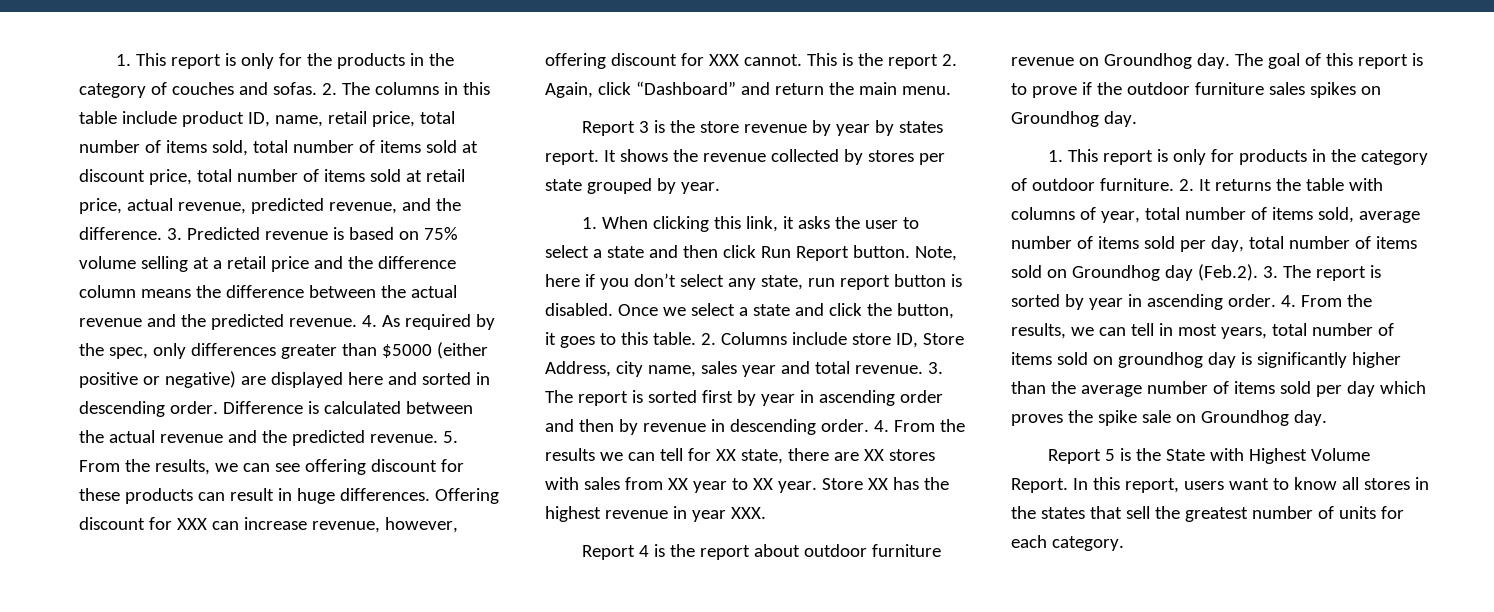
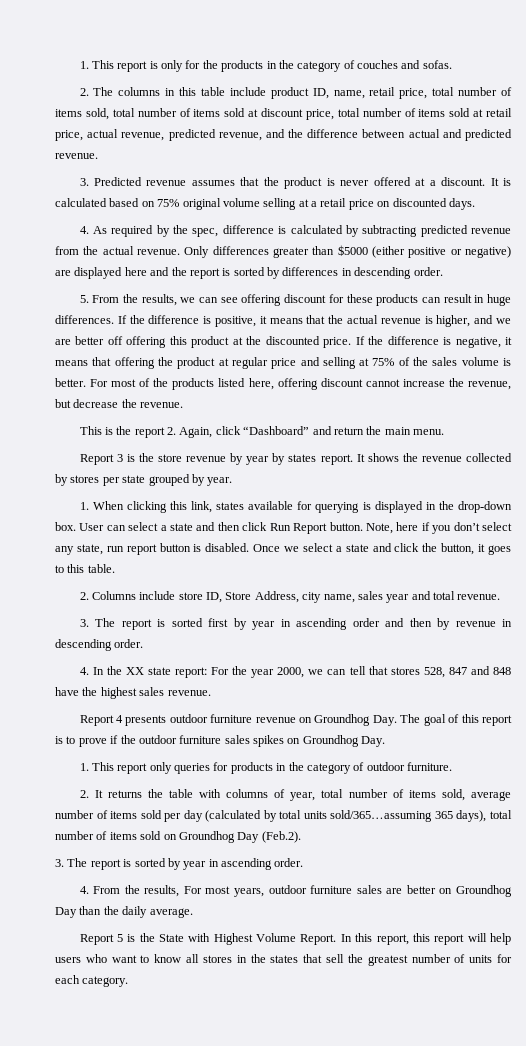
- 1. This report is only for the products in the category of couches and sofas. 2. The columns in this table include product ID, name, retail price, total number of items sold, total number of items sold at discount price, total number of items sold at retail price, actual revenue, predicted revenue, and the difference. 3. Predicted revenue is based on 75% volume selling at a retail price and the difference column means the difference between the actual revenue and the predicted revenue. 4. As required by the spec, only differences greater than $5000 (either positive or negative) are displayed here and sorted in descending order. Difference is calculated between the actual revenue and the predicted revenue. 5. From the results, we can see offering discount for these products can result in huge differences.
+ 1. This report is only for the products in the category of couches and sofas.
+ 2. The columns in this table include product ID, name, retail price, total number of items sold, total number of items sold at discount price, total number of items sold at retail price, actual revenue, predicted revenue, and the difference between actual and predicted revenue.
+ 3. Predicted revenue assumes that the product is never offered at a discount. It is calculated based on 75% original volume selling at a retail price on discounted days.
+ 4. As required by the spec, difference is calculated by subtracting predicted revenue from the actual revenue. Only differences greater than $5000 (either positive or negative) are displayed here and the report is sorted by differences in descending order.
+ 5. From the results, we can see offering discount for these products can result in huge differences.
- Offering discount for XXX can increase revenue, however, offering discount for XXX cannot. This is the report 2. Again, click “Dashboard” and return the main menu.
+ If the difference is positive, it means that the actual revenue is higher, and we are better off offering this product at the discounted price. If the difference is negative, it means that offering the product at regular price and selling at 75% of the sales volume is better. For most of the products listed here, offering discount cannot increase the revenue, but decrease the revenue.
+ This is the report 2. Again, click “Dashboard” and return the main menu.
- 1. When clicking this link, it asks the user to select a state and then click Run Report button.
+ 1. When clicking this link, states available for querying is displayed in the drop-down box. User can select a state and then click Run Report button.
- Once we select a state and click the button, it goes to this table. 2. Columns include store ID, Store Address, city name, sales year and total revenue. 3. The report is sorted first by year in ascending order and then by revenue in descending order. 4. From the results we can tell for XX state, there are XX stores with sales from XX year to XX year. Store XX has the highest revenue in year XXX.
- Report 4 is the report about outdoor furniture revenue on Groundhog day. The goal of this report is to prove if the outdoor furniture sales spikes on Groundhog day.
- 1. This report is only for products in the category of outdoor furniture. 2. It returns the table with columns of year, total number of items sold, average number of items sold per day, total number of items sold on Groundhog day (Feb.2). 3. The report is sorted by year in ascending order. 4. From the results, we can tell in most years, total number of items sold on groundhog day is significantly higher than the average number of items sold per day which proves the spike sale on Groundhog day.
+ Once we select a state and click the button, it goes to this table.
+ 2. Columns include store ID, Store Address, city name, sales year and total revenue.
+ 3. The report is sorted first by year in ascending order and then by revenue in descending order.
+ 4. In the XX state report: For the year 2000, we can tell that stores 528, 847 and 848 have the highest sales revenue.
+ Report 4 presents outdoor furniture revenue on Groundhog Day. The goal of this report is to prove if the outdoor furniture sales spikes on Groundhog Day.
+ 1. This report only queries for products in the category of outdoor furniture.
+ 2. It returns the table with columns of year, total number of items sold, average number of items sold per day (calculated by total units sold/365…assuming 365 days), total number of items sold on Groundhog Day (Feb.2).
+ 3. The report is sorted by year in ascending order.
+ 4. From the results, For most years, outdoor furniture sales are better on Groundhog Day than the daily average.
- In this report, users want to know all stores in the states that sell the greatest number of units for each category.
+ In this report, this report will help users who want to know all stores in the states that sell the greatest number of units for each category.

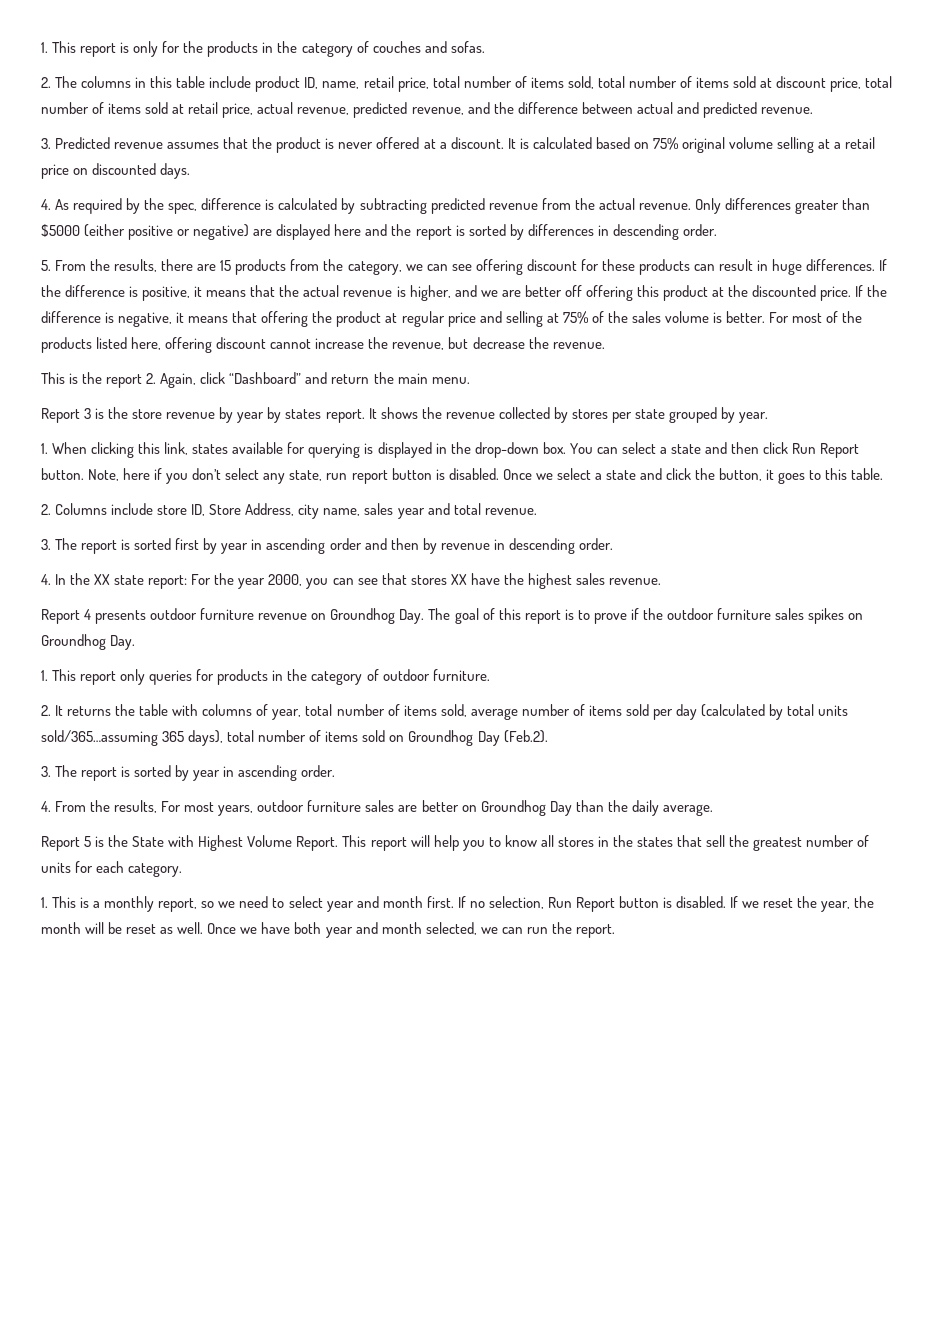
- 5. From the results, we can see offering discount for these products can result in huge differences.
+ 5. From the results, there are 15 products from the category, we can see offering discount for these products can result in huge differences.
- User can select a state and then click Run Report button.
+ You can select a state and then click Run Report button.
- 4. In the XX state report: For the year 2000, we can tell that stores 528, 847 and 848 have the highest sales revenue.
+ 4. In the XX state report: For the year 2000, you can see that stores XX have the highest sales revenue.
- In this report, this report will help users who want to know all stores in the states that sell the greatest number of units for each category.
+ This report will help you to know all stores in the states that sell the greatest number of units for each category.
+ 1. This is a monthly report, so we need to select year and month first. If no selection, Run Report button is disabled. If we reset the year, the month will be reset as well. Once we have both year and month selected, we can run the report.

